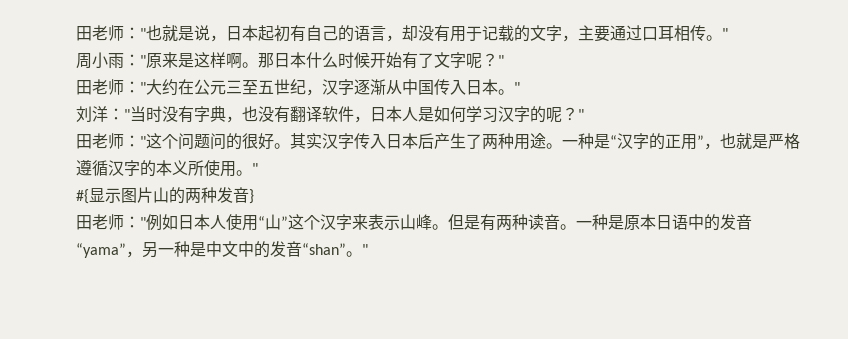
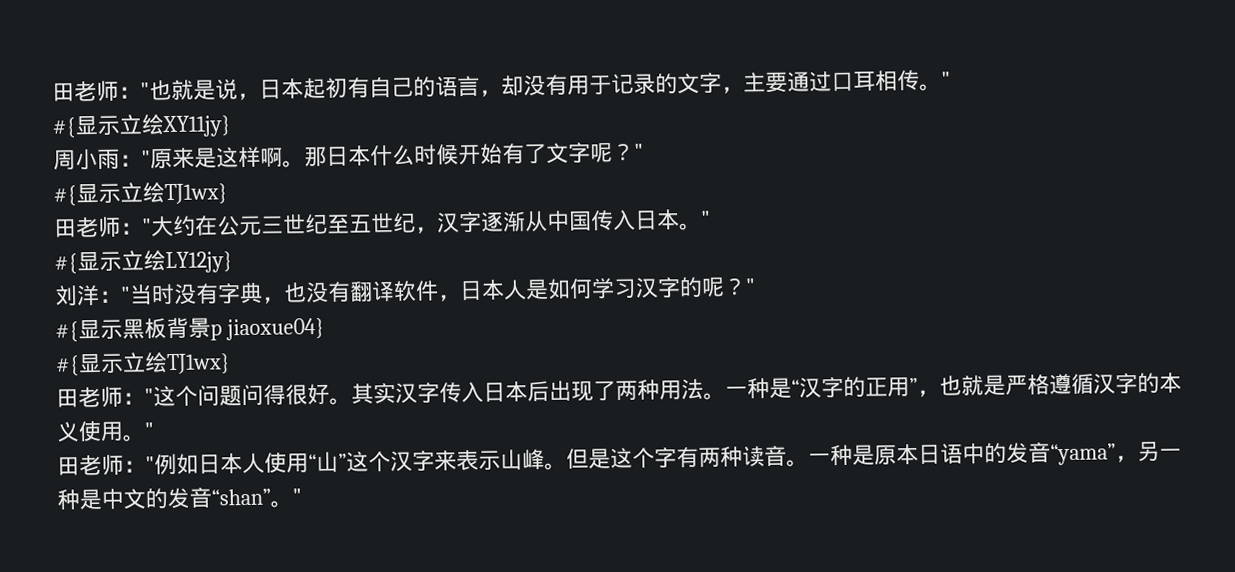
- 田老师："也就是说，日本起初有自己的语言，却没有用于记载的文字，主要通过口耳相传。
+ 田老师："也就是说，日本起初有自己的语言，却没有用于记录的文字，主要通过口耳相传。
+ #{显示立绘XY11jy}
  那日本什么时候开始有了文字呢？"
+ #{显示立绘TJ1wx}
- 田老师："大约在公元三至五世纪，汉字逐渐从中国传入日本。
+ 田老师："大约在公元三世纪至五世纪，汉字逐渐从中国传入日本。
+ #{显示立绘LY12jy}
+ #{显示黑板背景p jiaoxue04}
+ #{显示立绘TJ1wx}
- 田老师："这个问题问的很好。
+ 田老师："这个问题问得很好。
- 其实汉字传入日本后产生了两种用途。
+ 其实汉字传入日本后出现了两种用法。
- 一种是“汉字的正用”，也就是严格遵循汉字的本义所使用。
+ 一种是“汉字的正用”，也就是严格遵循汉字的本义使用。
- #{显示图片山的两种发音}
- 但是有两种读音。
+ 但是这个字有两种读音。
- 一种是原本日语中的发音“yama”，另一种是中文中的发音“shan”。
+ 一种是原本日语中的发音“yama”，另一种是中文的发音“shan”。

